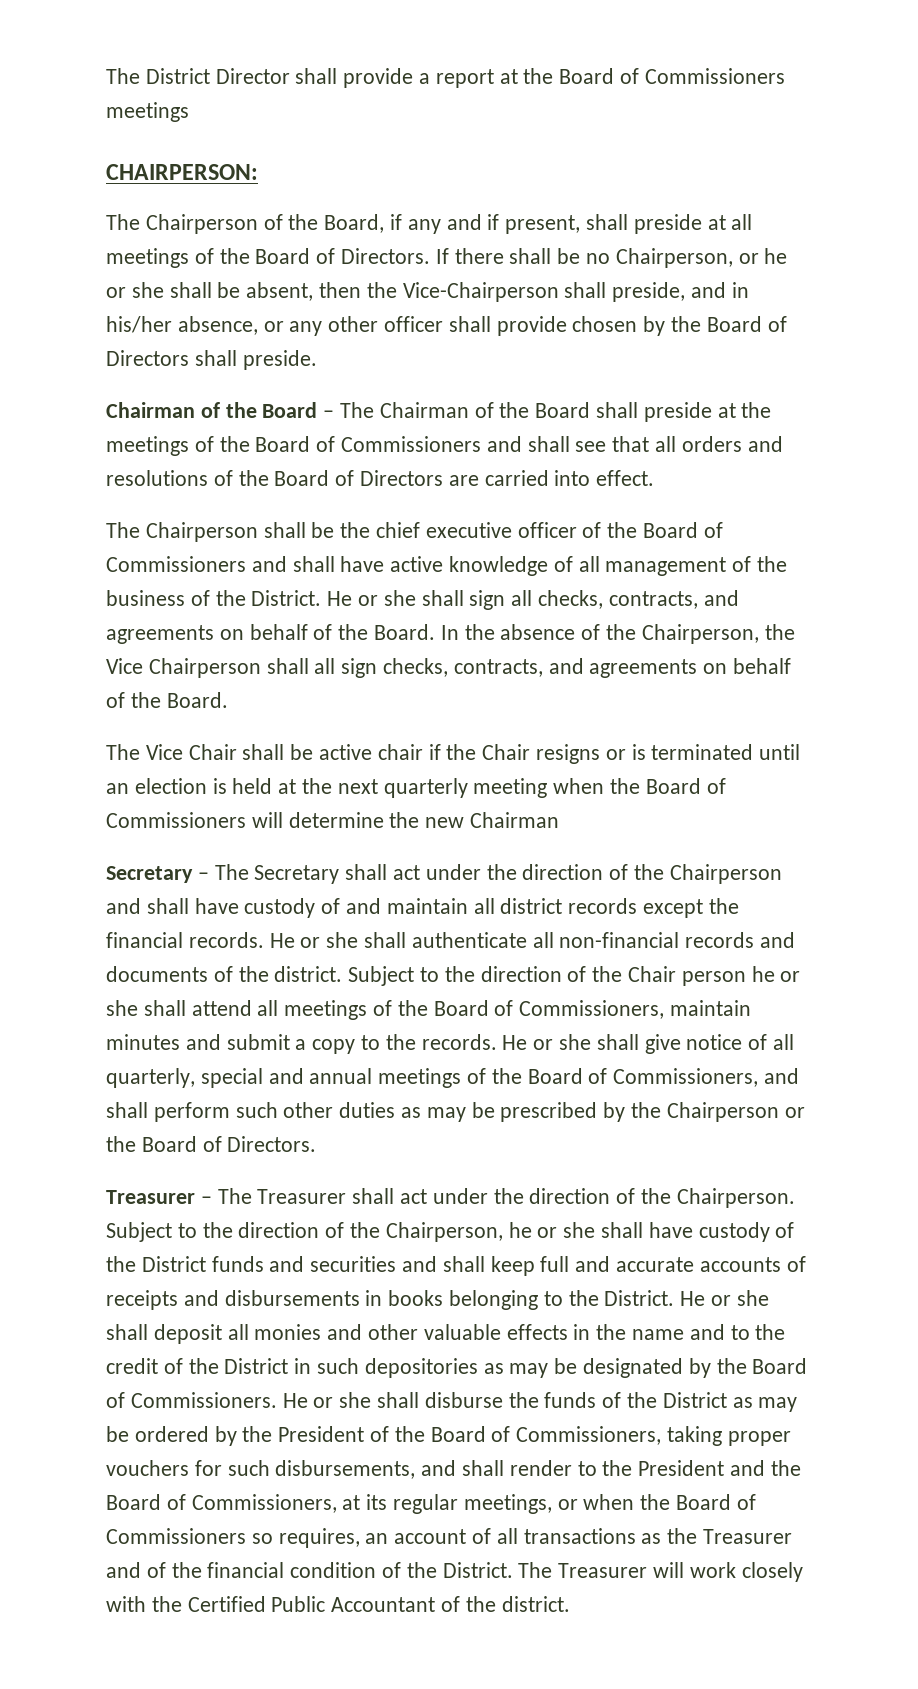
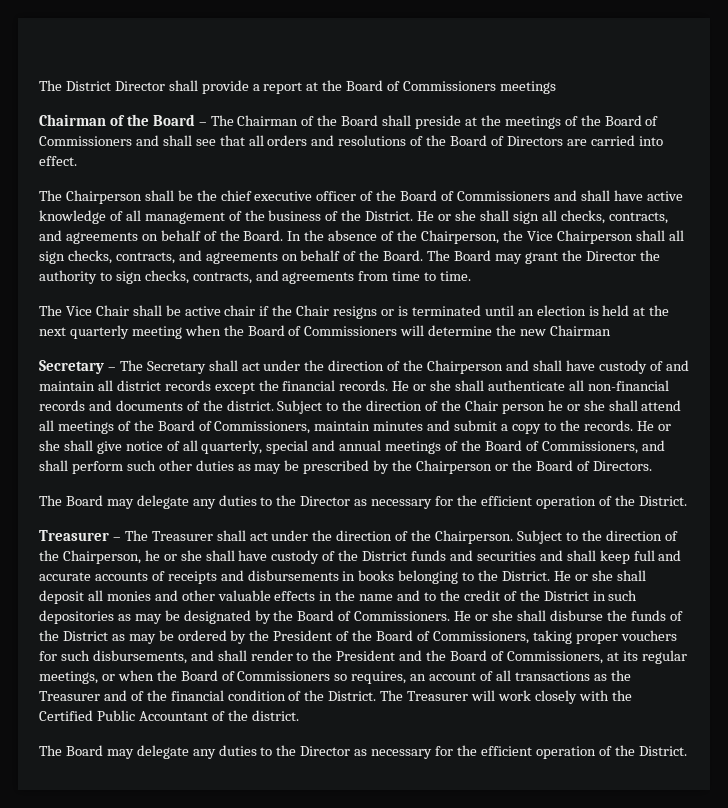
- CHAIRPERSON:
- The Chairperson of the Board, if any and if present, shall preside at all meetings of the Board of Directors. If there shall be no Chairperson, or he or she shall be absent, then the Vice-Chairperson shall preside, and in his/her absence, or any other officer shall provide chosen by the Board of Directors shall preside.
+ The Board may grant the Director the authority to sign checks, contracts, and agreements from time to time.
  He or she shall give notice of all quarterly, special and annual meetings of the Board of Commissioners, and shall perform such other duties as may be prescribed by the Chairperson or the Board of Directors.
+ The Board may delegate any duties to the Director as necessary for the efficient operation of the District.
  The Treasurer will work closely with the Certified Public Accountant of the district.
+ The Board may delegate any duties to the Director as necessary for the efficient operation of the District.

